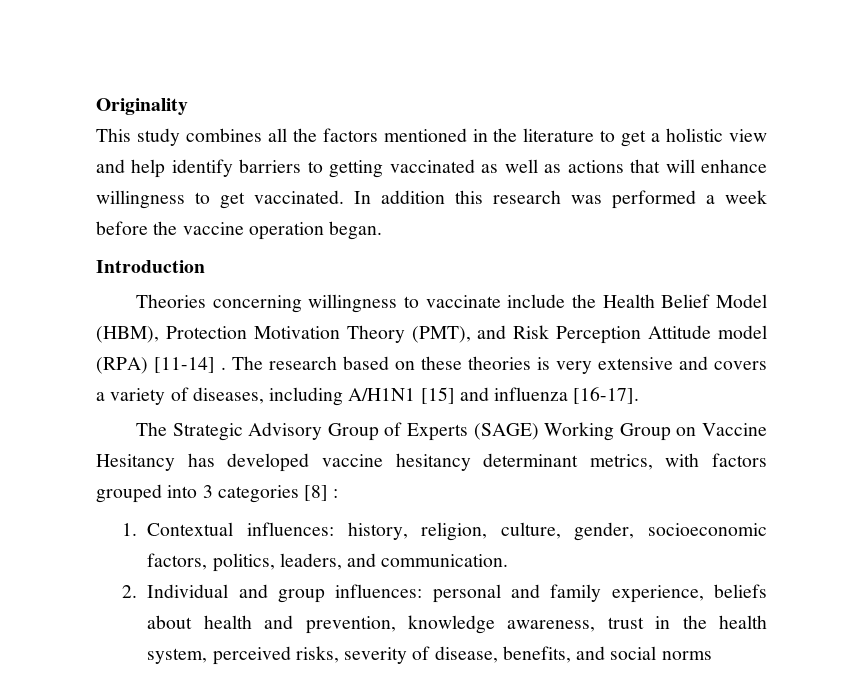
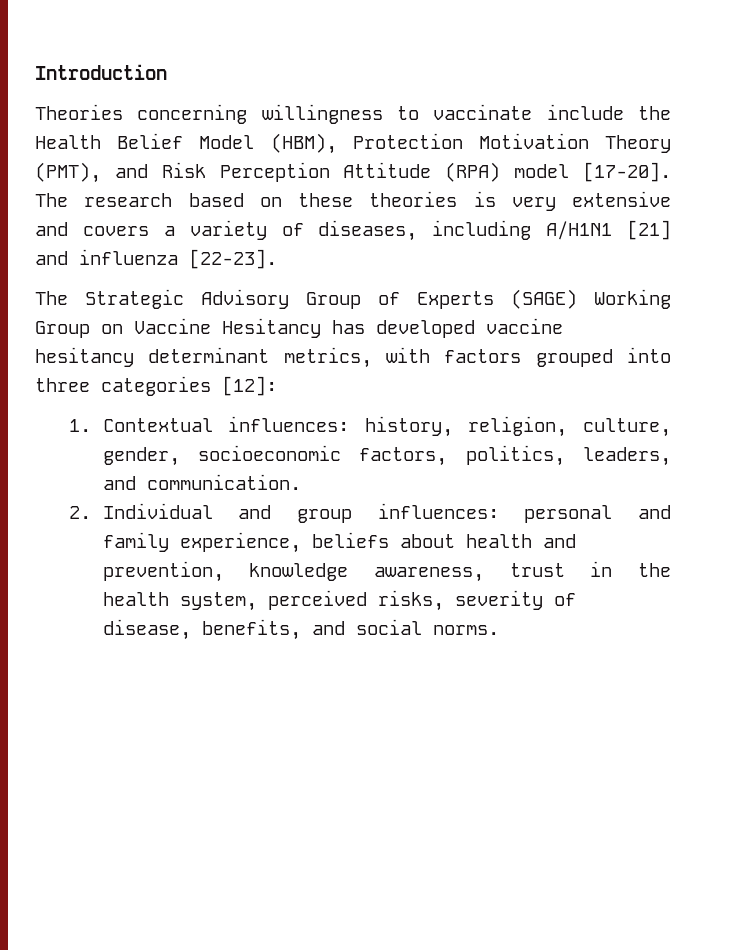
- Originality
- This study combines all the factors mentioned in the literature to get a holistic view and help identify barriers to getting vaccinated as well as actions that will enhance willingness to get vaccinated. In addition this research was performed a week before the vaccine operation began.
- Theories concerning willingness to vaccinate include the Health Belief Model (HBM), Protection Motivation Theory (PMT), and Risk Perception Attitude model (RPA) [11-14] .
+ Theories concerning willingness to vaccinate include the Health Belief Model (HBM), Protection Motivation Theory (PMT), and Risk Perception Attitude (RPA) model [17-20].
- The research based on these theories is very extensive and covers a variety of diseases, including A/H1N1 [15] and influenza [16-17].
+ The research based on these theories is very extensive and covers a variety of diseases, including A/H1N1 [21] and influenza [22-23].
- The Strategic Advisory Group of Experts (SAGE) Working Group on Vaccine Hesitancy has developed vaccine hesitancy determinant metrics, with factors grouped into 3 categories [8] :
+ The Strategic Advisory Group of Experts (SAGE) Working Group on Vaccine Hesitancy has developed vaccine hesitancy determinant metrics, with factors grouped into three categories [12]:
- 2. Individual and group influences: personal and family experience, beliefs about health and prevention, knowledge awareness, trust in the health system, perceived risks, severity of disease, benefits, and social norms
+ 2. Individual and group influences: personal and family experience, beliefs about health and prevention, knowledge awareness, trust in the health system, perceived risks, severity of disease, benefits, and social norms.

